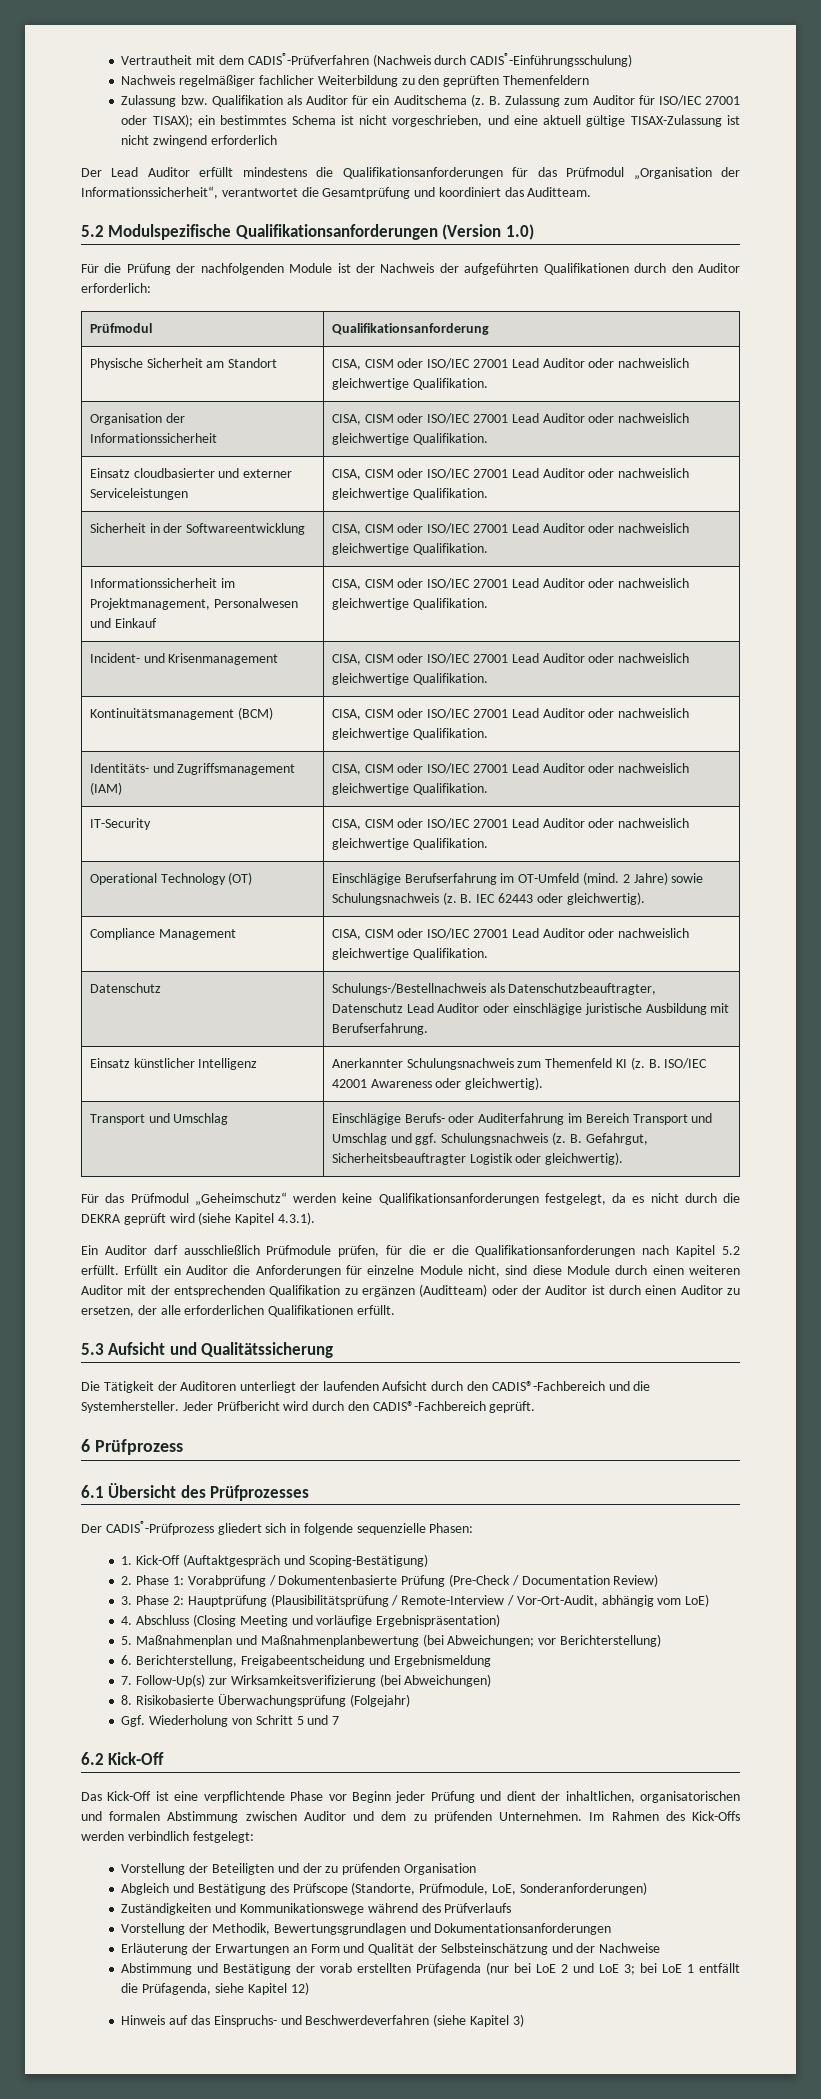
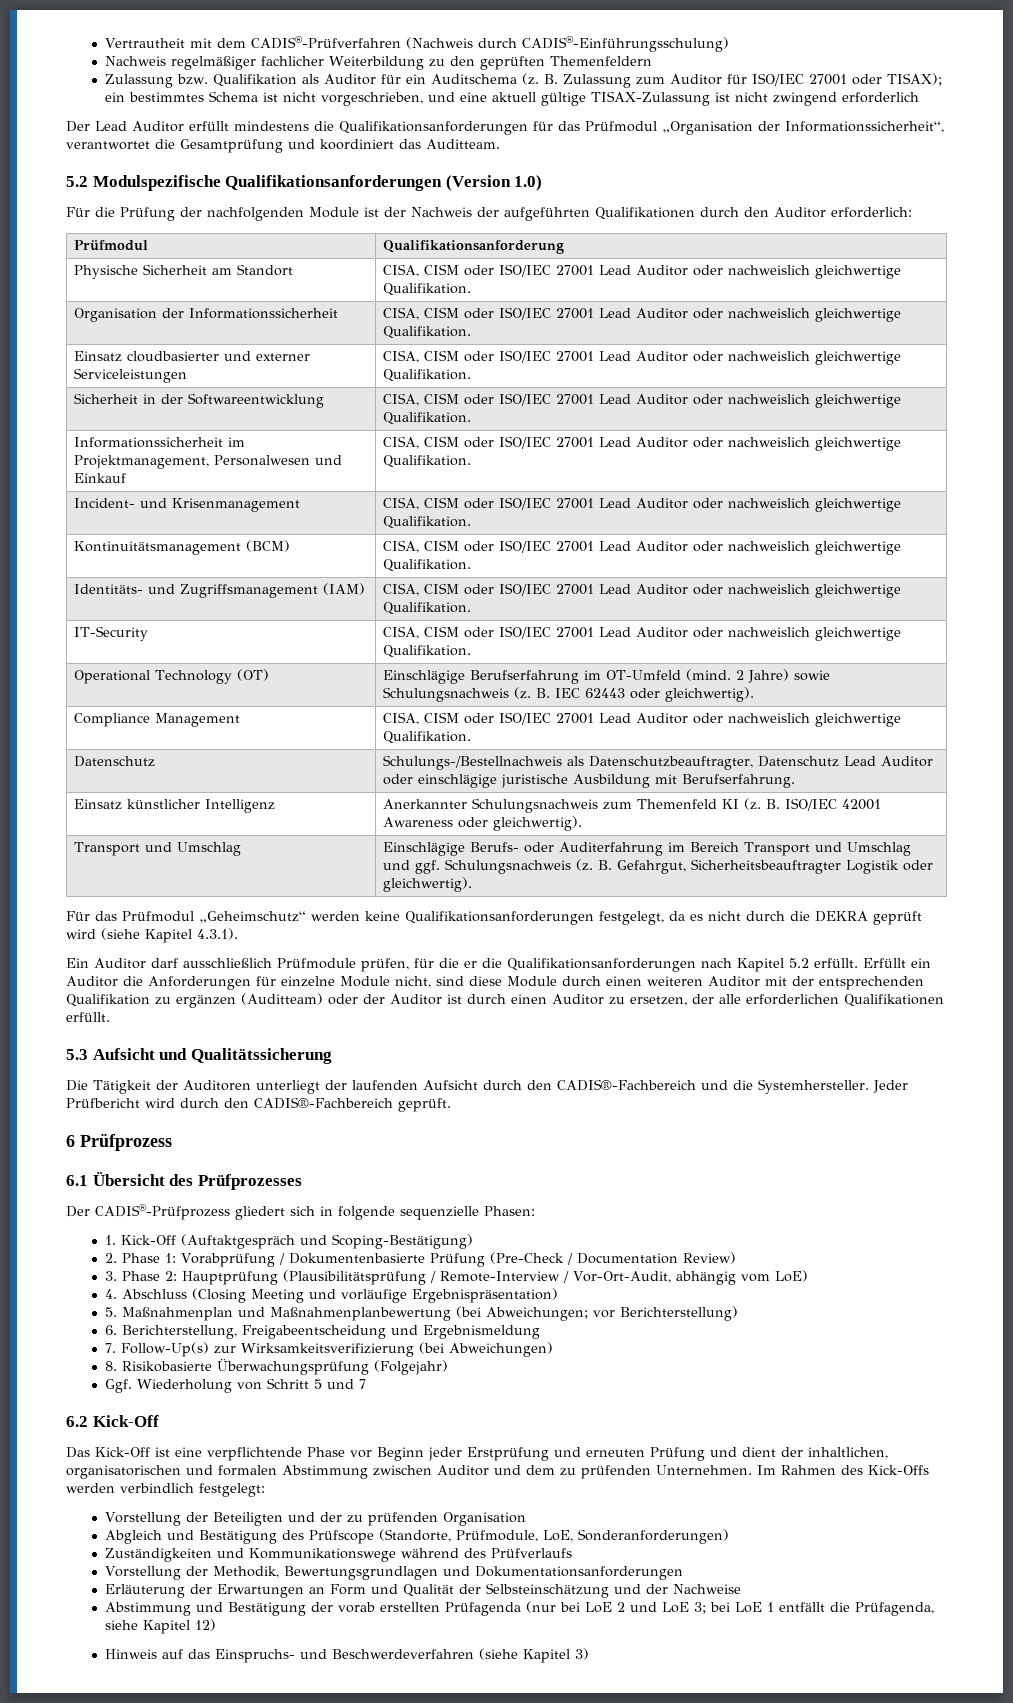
- Das Kick-Off ist eine verpflichtende Phase vor Beginn jeder Prüfung und dient der inhaltlichen, organisatorischen und formalen Abstimmung zwischen Auditor und dem zu prüfenden Unternehmen.
+ Das Kick-Off ist eine verpflichtende Phase vor Beginn jeder Erstprüfung und erneuten Prüfung und dient der inhaltlichen, organisatorischen und formalen Abstimmung zwischen Auditor und dem zu prüfenden Unternehmen.

